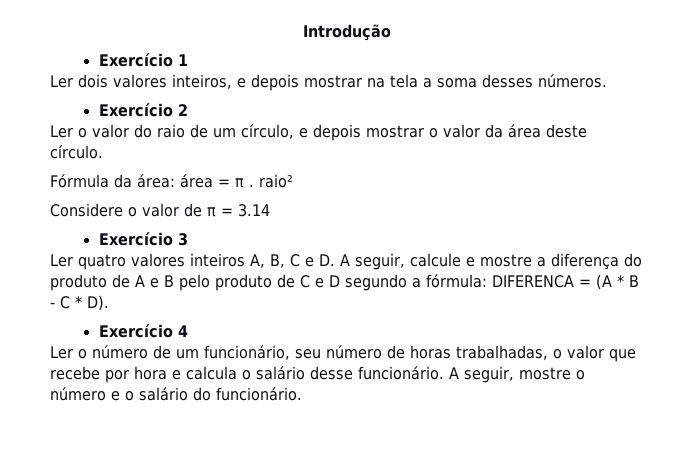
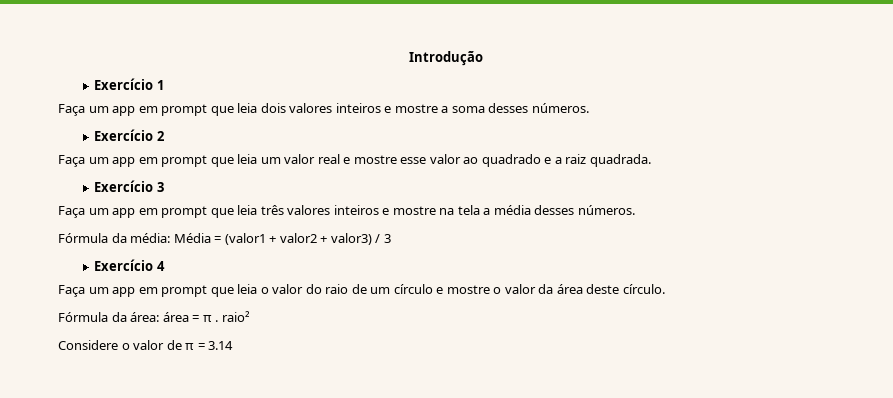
- Ler dois valores inteiros, e depois mostrar na tela a soma desses números.
+ Faça um app em prompt que leia dois valores inteiros e mostre a soma desses números.
- Ler o valor do raio de um círculo, e depois mostrar o valor da área deste círculo.
+ Faça um app em prompt que leia um valor real e mostre esse valor ao quadrado e a raiz quadrada.
+ Exercício 3
+ Faça um app em prompt que leia três valores inteiros e mostre na tela a média desses números.
+ Fórmula da média: Média = (valor1 + valor2 + valor3) / 3
+ Exercício 4
+ Faça um app em prompt que leia o valor do raio de um círculo e mostre o valor da área deste círculo.
- Exercício 3
- Ler quatro valores inteiros A, B, C e D. A seguir, calcule e mostre a diferença do produto de A e B pelo produto de C e D segundo a fórmula: DIFERENCA = (A * B - C * D).
- Exercício 4
- Ler o número de um funcionário, seu número de horas trabalhadas, o valor que recebe por hora e calcula o salário desse funcionário. A seguir, mostre o número e o salário do funcionário.

